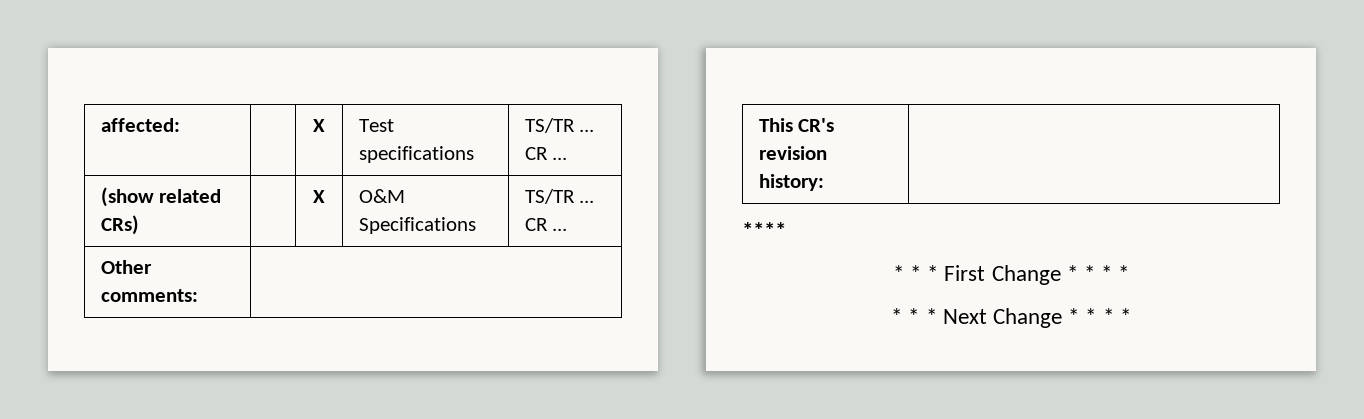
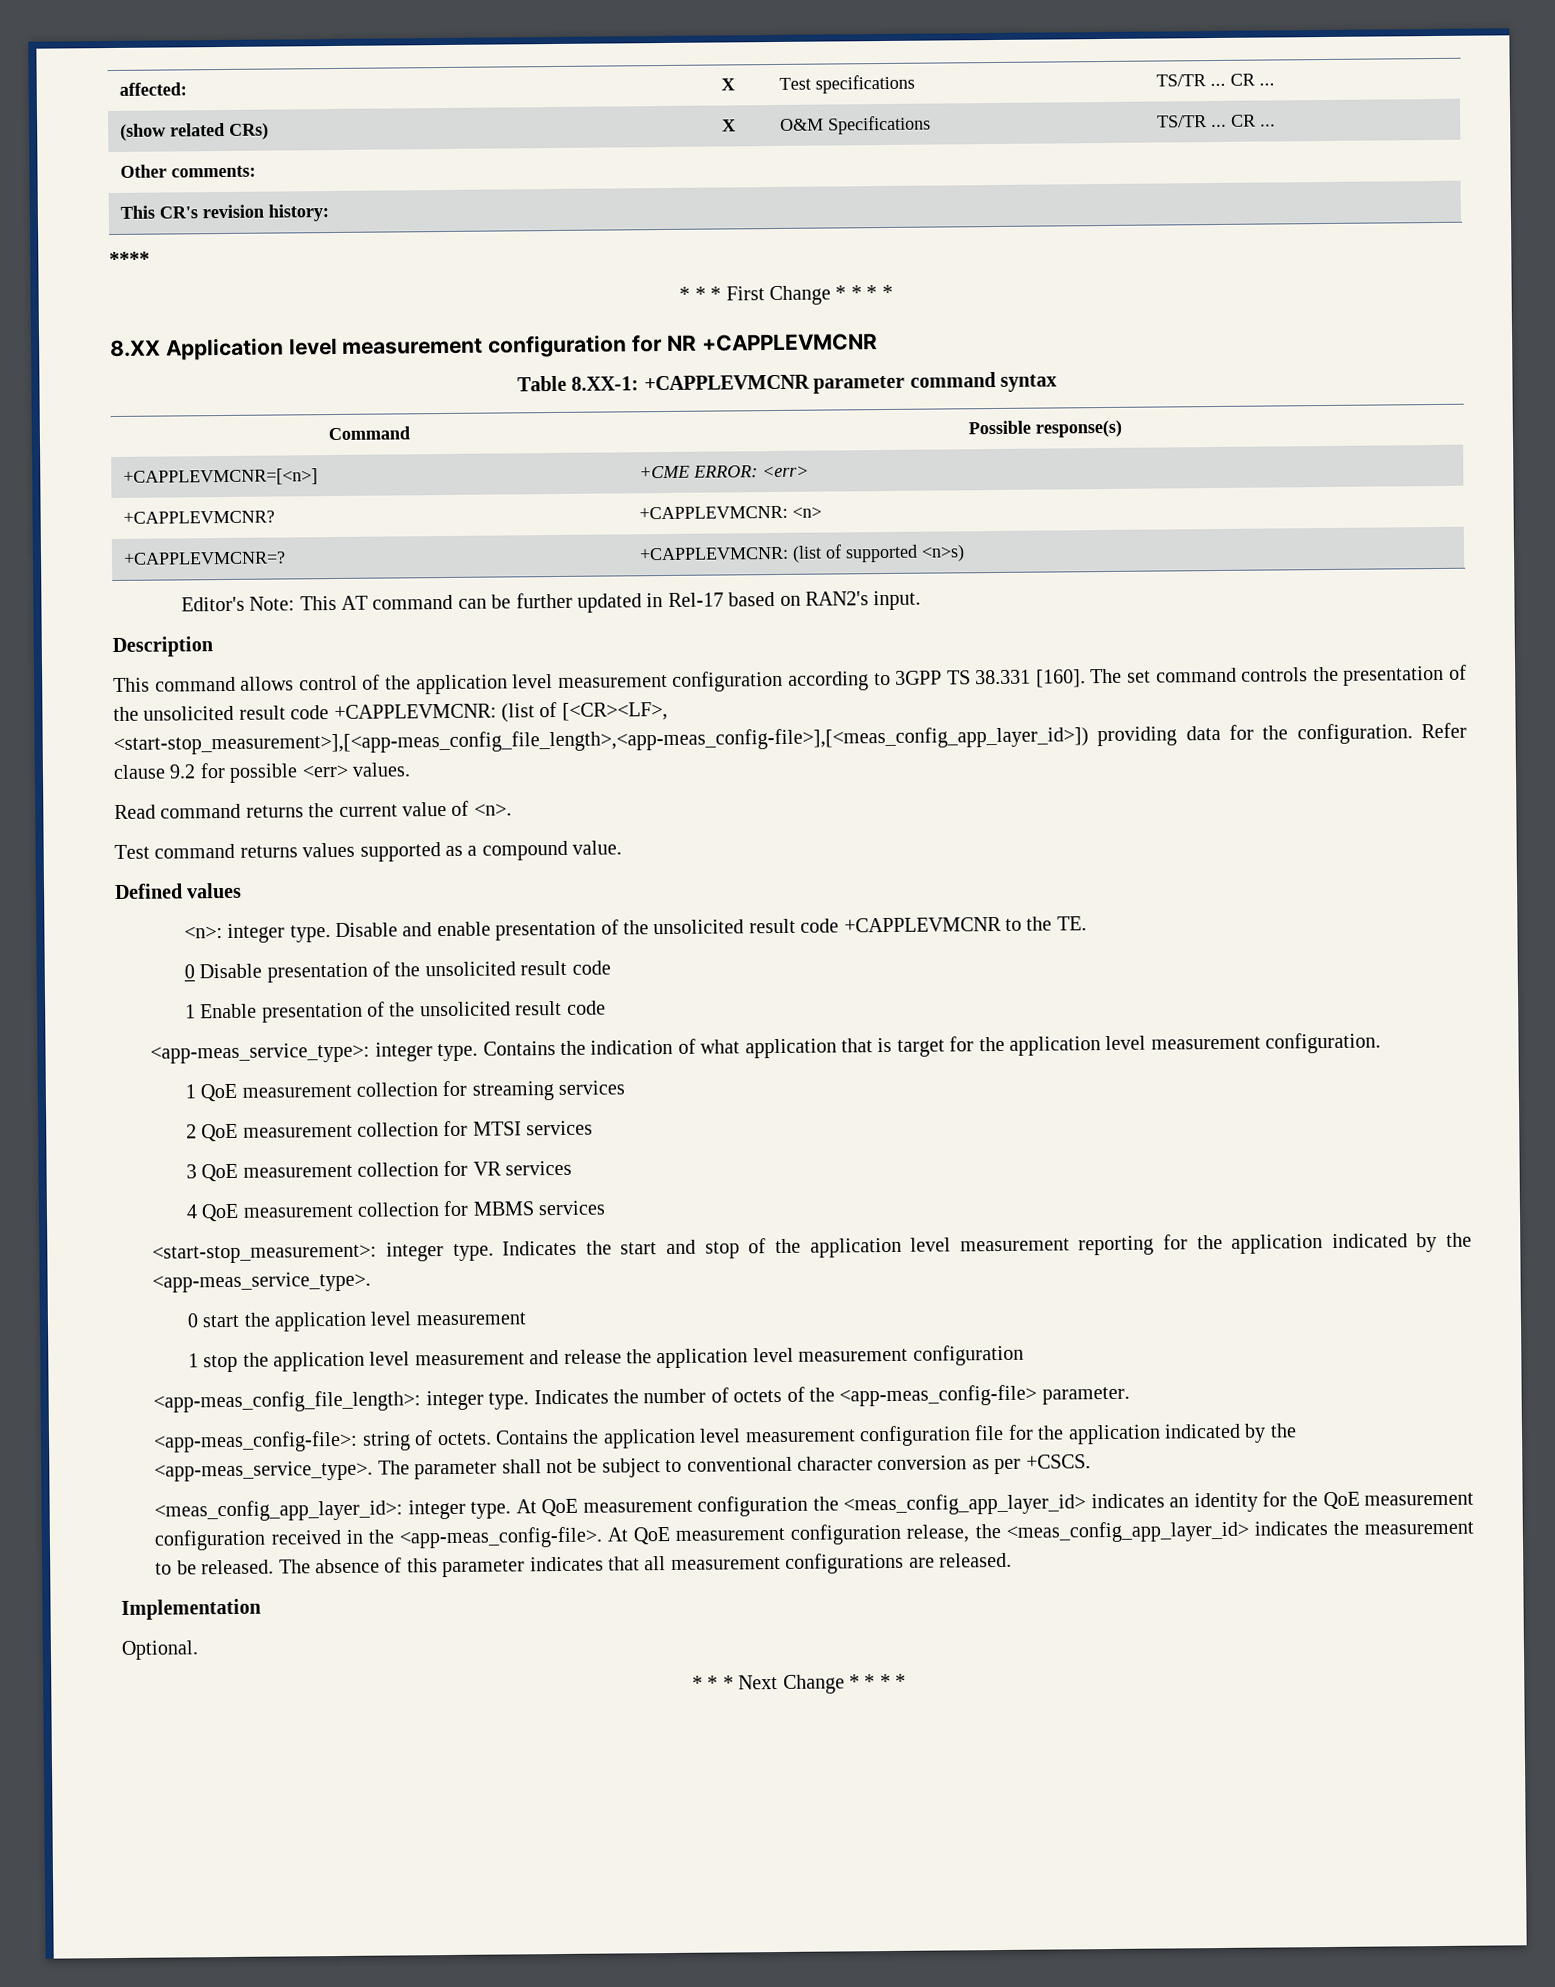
+ 8.XX Application level measurement configuration for NR +CAPPLEVMCNR
+ Table 8.XX-1: +CAPPLEVMCNR parameter command syntax
+ Command | Possible response(s)
+ +CAPPLEVMCNR=[<n>] | +CME ERROR: <err>
+ +CAPPLEVMCNR? | +CAPPLEVMCNR: <n>
+ +CAPPLEVMCNR=? | +CAPPLEVMCNR: (list of supported <n>s)
+ Editor's Note: This AT command can be further updated in Rel-17 based on RAN2's input.
+ Description
+ This command allows control of the application level measurement configuration according to 3GPP TS 38.331 [160]. The set command controls the presentation of the unsolicited result code +CAPPLEVMCNR: (list of [<CR><LF>, <start-stop_measurement>],[<app-meas_config_file_length>,<app-meas_config-file>],[<meas_config_app_layer_id>]) providing data for the configuration. Refer clause 9.2 for possible <err> values.
+ Read command returns the current value of <n>.
+ Test command returns values supported as a compound value.
+ Defined values
+ <n>: integer type. Disable and enable presentation of the unsolicited result code +CAPPLEVMCNR to the TE.
+ 0 Disable presentation of the unsolicited result code
+ 1 Enable presentation of the unsolicited result code
+ <app-meas_service_type>: integer type. Contains the indication of what application that is target for the application level measurement configuration.
+ 1 QoE measurement collection for streaming services
+ 2 QoE measurement collection for MTSI services
+ 3 QoE measurement collection for VR services
+ 4 QoE measurement collection for MBMS services
+ <start-stop_measurement>: integer type. Indicates the start and stop of the application level measurement reporting for the application indicated by the <app-meas_service_type>.
+ 0 start the application level measurement
+ 1 stop the application level measurement and release the application level measurement configuration
+ <app-meas_config_file_length>: integer type. Indicates the number of octets of the <app-meas_config-file> parameter.
+ <app-meas_config-file>: string of octets. Contains the application level measurement configuration file for the application indicated by the <app-meas_service_type>. The parameter shall not be subject to conventional character conversion as per +CSCS.
+ <meas_config_app_layer_id>: integer type. At QoE measurement configuration the <meas_config_app_layer_id> indicates an identity for the QoE measurement configuration received in the <app-meas_config-file>. At QoE measurement configuration release, the <meas_config_app_layer_id> indicates the measurement to be released. The absence of this parameter indicates that all measurement configurations are released.
+ Implementation
+ Optional.

